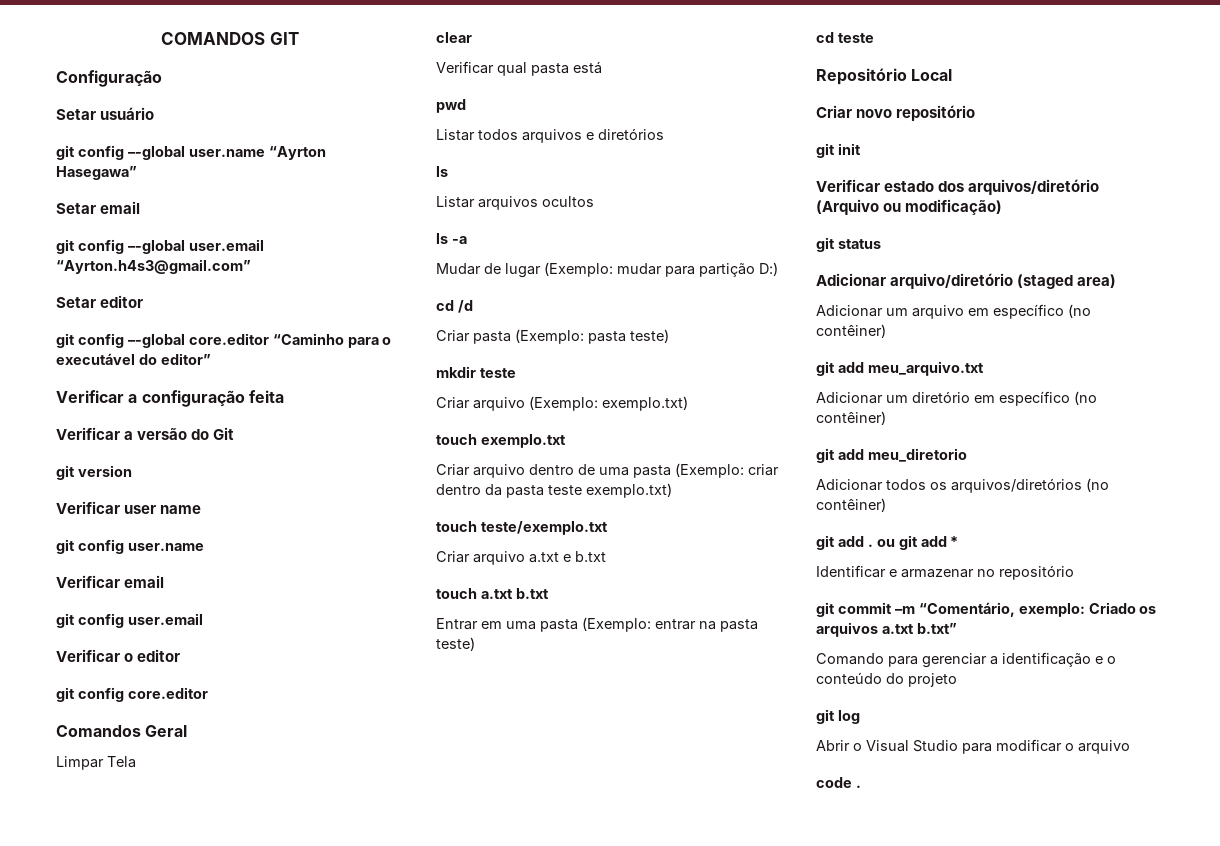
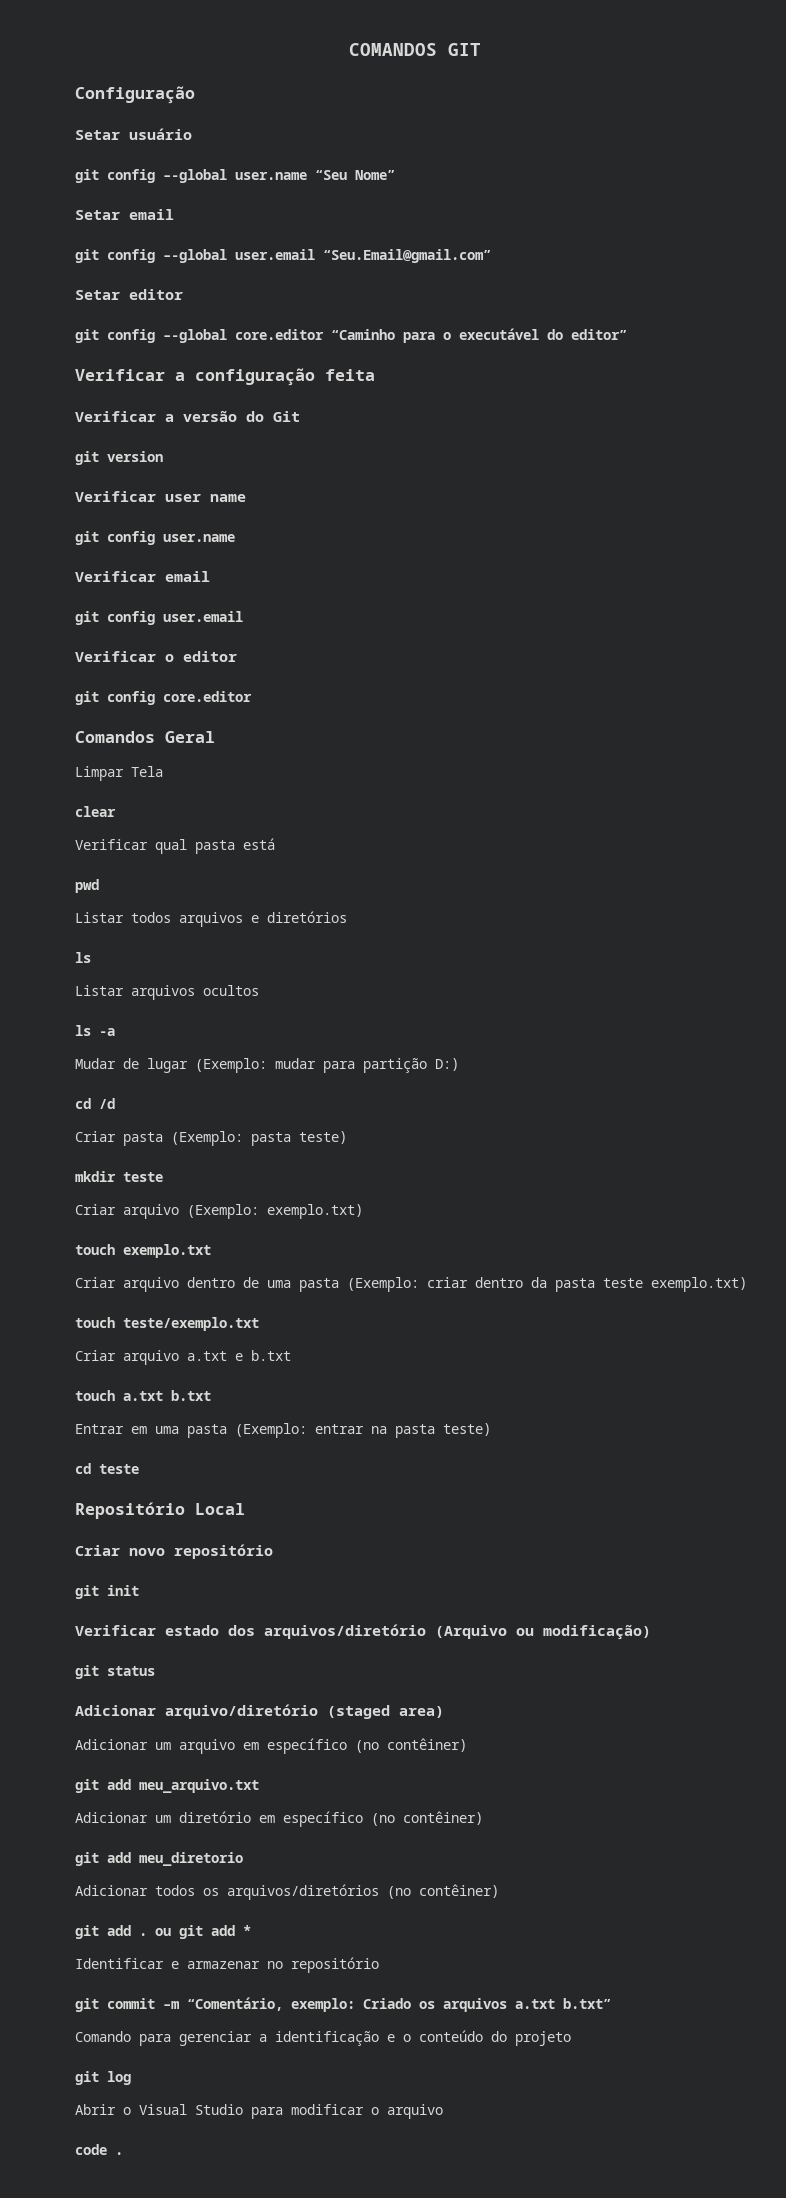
- git config –-global user.name “Ayrton Hasegawa”
+ git config –-global user.name “Seu Nome”
- git config –-global user.email “Ayrton.h4s3@gmail.com”
+ git config –-global user.email “Seu.Email@gmail.com”

